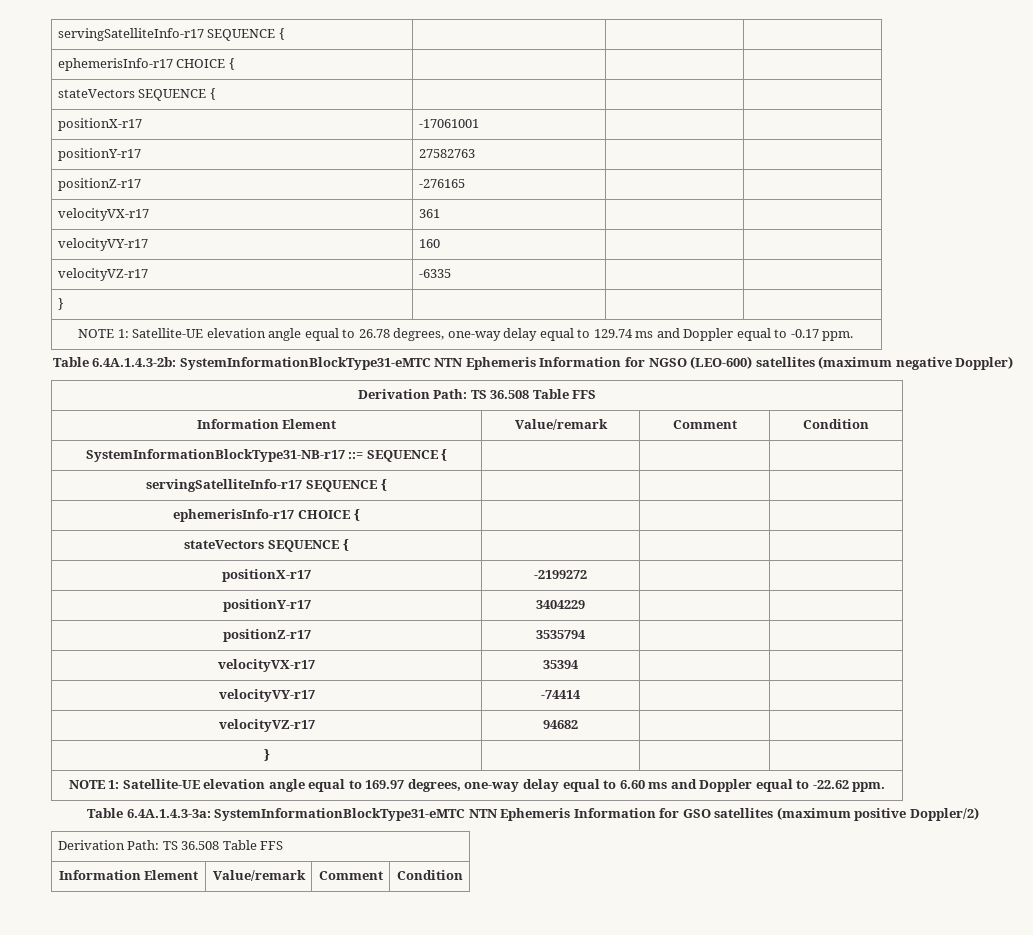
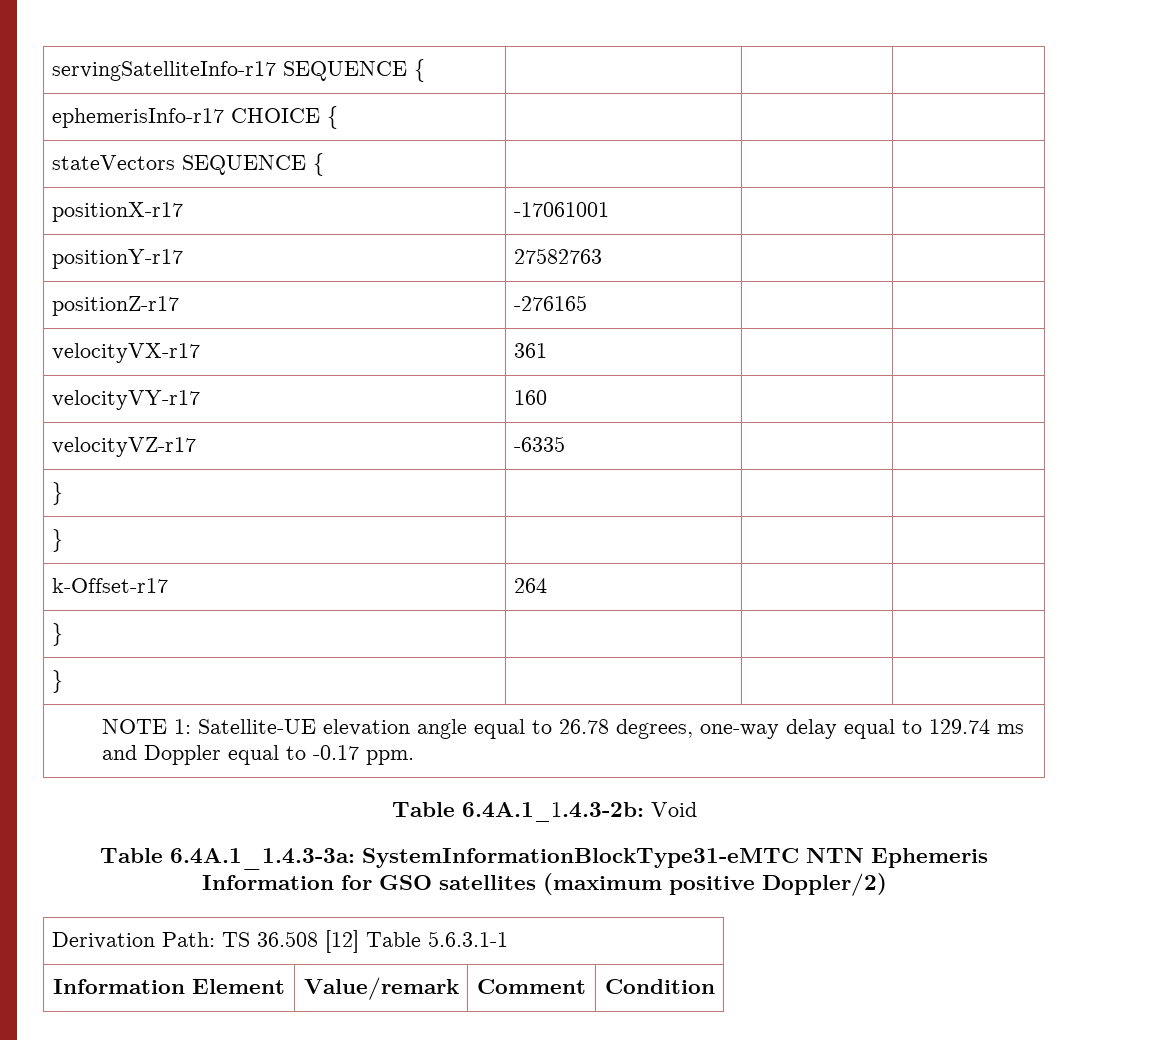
  velocityVZ-r17 | -6335 | |
+ } | | |
+ } | | |
+ k-Offset-r17 | 264 | |
+ } | | |
- Table 6.4A.1.4.3-2b: SystemInformationBlockType31-eMTC NTN Ephemeris Information for NGSO (LEO-600) satellites (maximum negative Doppler)
- Derivation Path: TS 36.508 Table FFS
- Information Element | Value/remark | Comment | Condition
- SystemInformationBlockType31-NB-r17 ::= SEQUENCE { | | |
- servingSatelliteInfo-r17 SEQUENCE { | | |
- ephemerisInfo-r17 CHOICE { | | |
- stateVectors SEQUENCE { | | |
- positionX-r17 | -2199272 | |
- positionY-r17 | 3404229 | |
- positionZ-r17 | 3535794 | |
- velocityVX-r17 | 35394 | |
- velocityVY-r17 | -74414 | |
- velocityVZ-r17 | 94682 | |
- } | | |
- NOTE 1: Satellite-UE elevation angle equal to 169.97 degrees, one-way delay equal to 6.60 ms and Doppler equal to -22.62 ppm.
- Table 6.4A.1.4.3-3a: SystemInformationBlockType31-eMTC NTN Ephemeris Information for GSO satellites (maximum positive Doppler/2)
- Derivation Path: TS 36.508 Table FFS
+ Table 6.4A.1_1.4.3-2b: Void
+ Table 6.4A.1_1.4.3-3a: SystemInformationBlockType31-eMTC NTN Ephemeris Information for GSO satellites (maximum positive Doppler/2)
+ Derivation Path: TS 36.508 [12] Table 5.6.3.1-1

